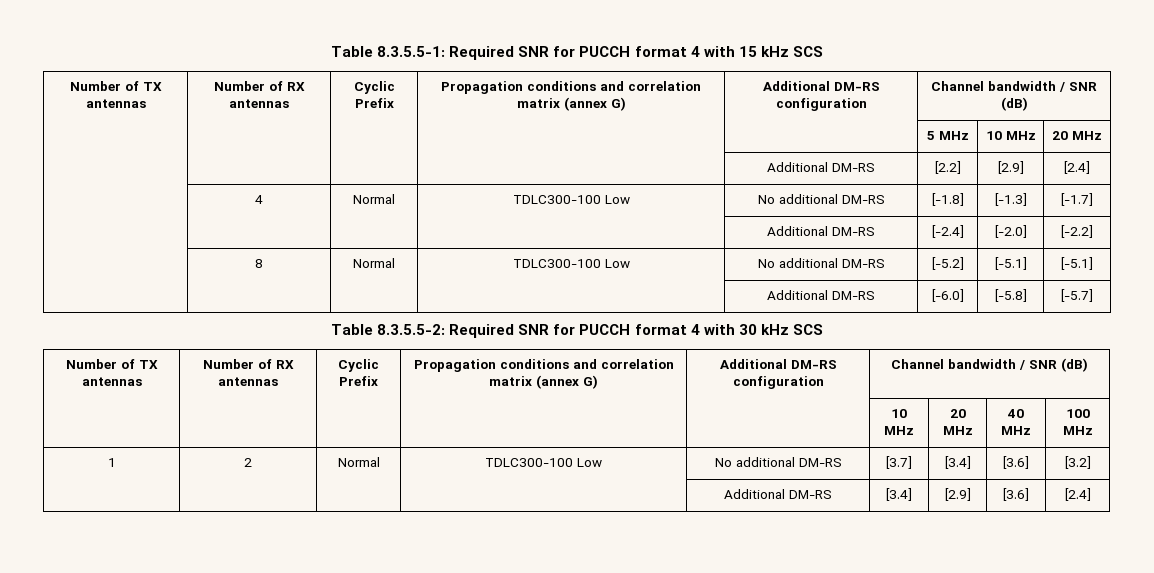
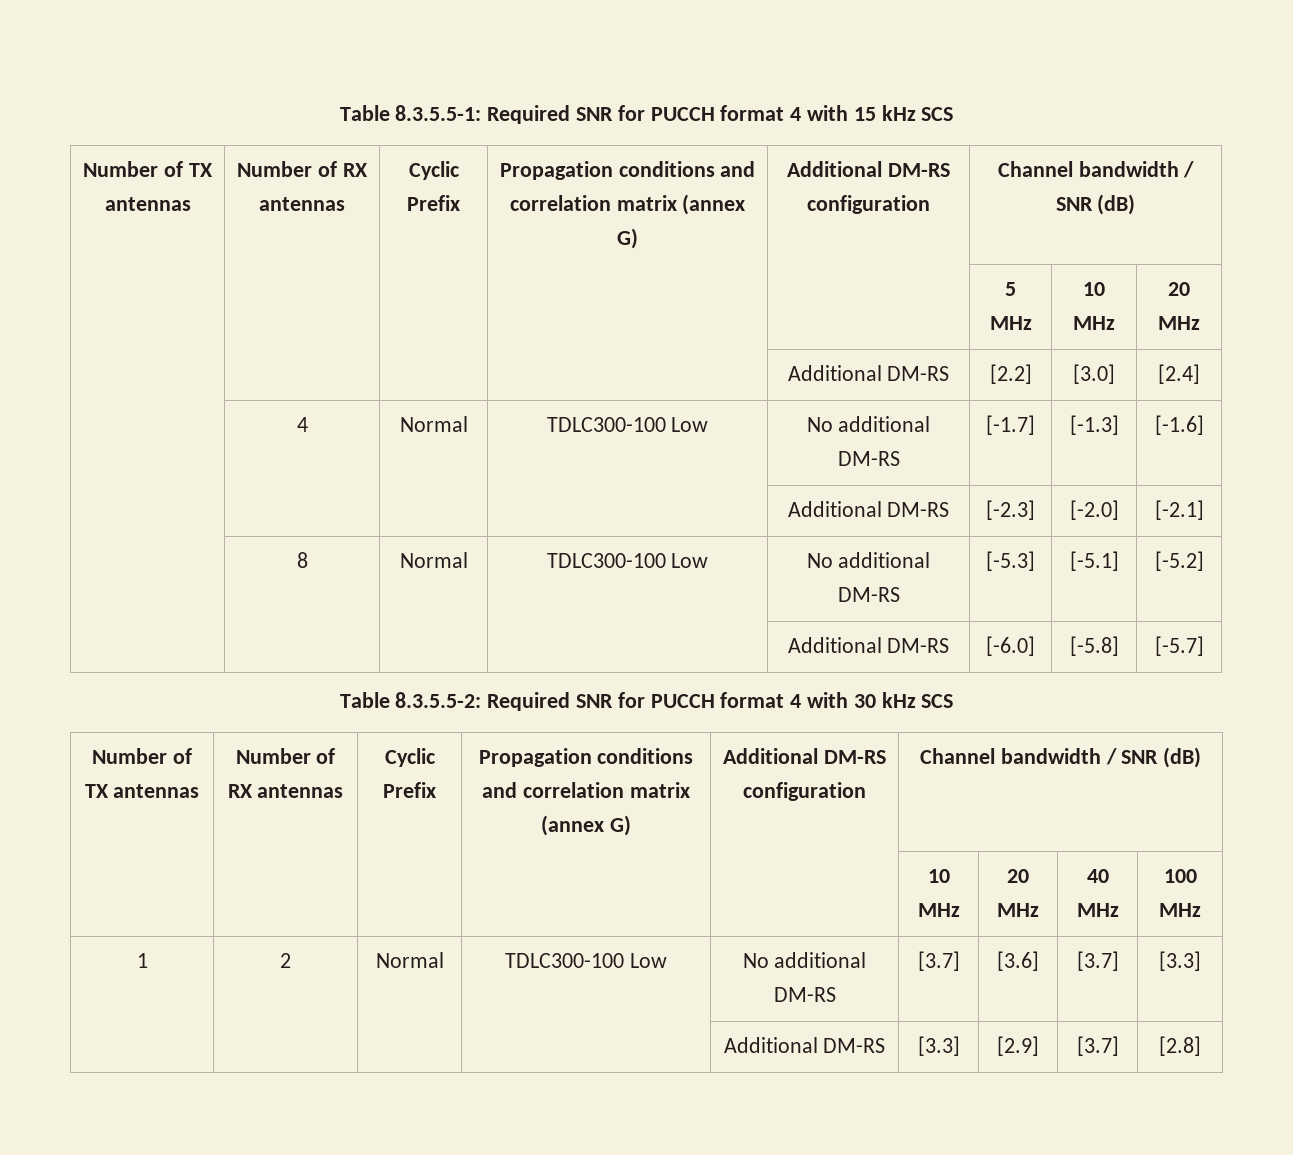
- | | | | Additional DM-RS | [2.2] | [2.9] | [2.4]
+ | | | | Additional DM-RS | [2.2] | [3.0] | [2.4]
- | 4 | Normal | TDLC300-100 Low | No additional DM-RS | [-1.8] | [-1.3] | [-1.7]
- | | | | Additional DM-RS | [-2.4] | [-2.0] | [-2.2]
+ | 4 | Normal | TDLC300-100 Low | No additional DM-RS | [-1.7] | [-1.3] | [-1.6]
+ | | | | Additional DM-RS | [-2.3] | [-2.0] | [-2.1]
- | 8 | Normal | TDLC300-100 Low | No additional DM-RS | [-5.2] | [-5.1] | [-5.1]
+ | 8 | Normal | TDLC300-100 Low | No additional DM-RS | [-5.3] | [-5.1] | [-5.2]
- 1 | 2 | Normal | TDLC300-100 Low | No additional DM-RS | [3.7] | [3.4] | [3.6] | [3.2]
- | | | | Additional DM-RS | [3.4] | [2.9] | [3.6] | [2.4]
+ 1 | 2 | Normal | TDLC300-100 Low | No additional DM-RS | [3.7] | [3.6] | [3.7] | [3.3]
+ | | | | Additional DM-RS | [3.3] | [2.9] | [3.7] | [2.8]

